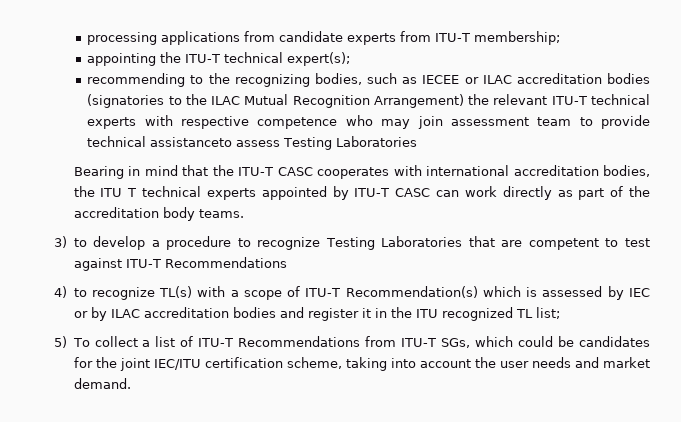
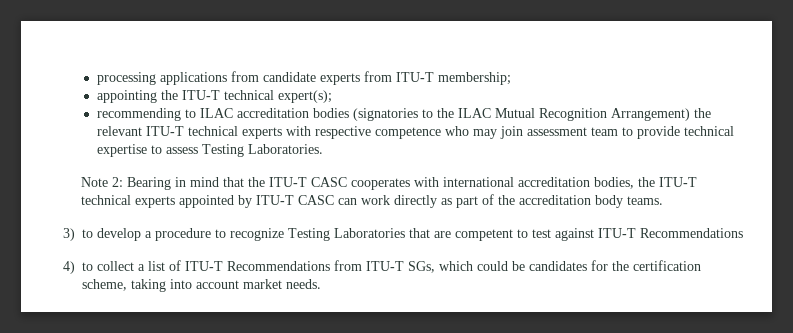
- recommending to the recognizing bodies, such as IECEE or ILAC accreditation bodies (signatories to the ILAC Mutual Recognition Arrangement) the relevant ITU-T technical experts with respective competence who may join assessment team to provide technical assistanceto assess Testing Laboratories
- Bearing in mind that the ITU-T CASC cooperates with international accreditation bodies, the ITU T technical experts appointed by ITU-T CASC can work directly as part of the accreditation body teams.
+ recommending to ILAC accreditation bodies (signatories to the ILAC Mutual Recognition Arrangement) the relevant ITU-T technical experts with respective competence who may join assessment team to provide technical expertise to assess Testing Laboratories.
+ Note 2: Bearing in mind that the ITU-T CASC cooperates with international accreditation bodies, the ITU-T technical experts appointed by ITU-T CASC can work directly as part of the accreditation body teams.
- 4) to recognize TL(s) with a scope of ITU-T Recommendation(s) which is assessed by IEC or by ILAC accreditation bodies and register it in the ITU recognized TL list;
- 5) To collect a list of ITU-T Recommendations from ITU-T SGs, which could be candidates for the joint IEC/ITU certification scheme, taking into account the user needs and market demand.
+ 4) to collect a list of ITU-T Recommendations from ITU-T SGs, which could be candidates for the certification scheme, taking into account market needs.

